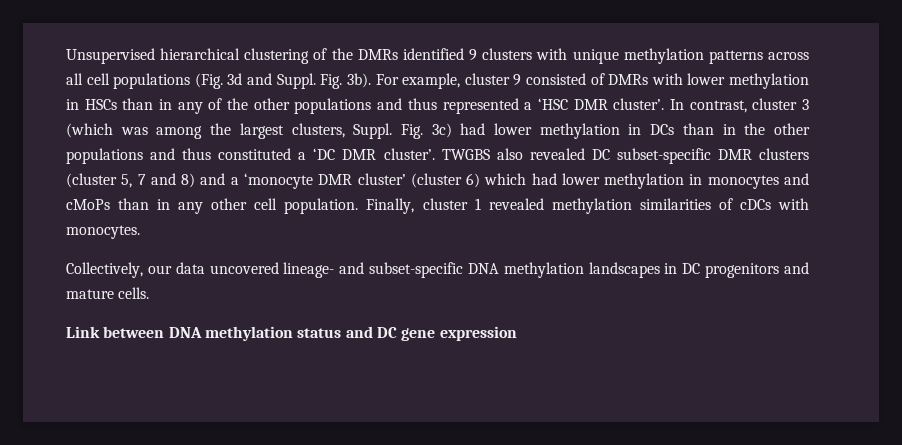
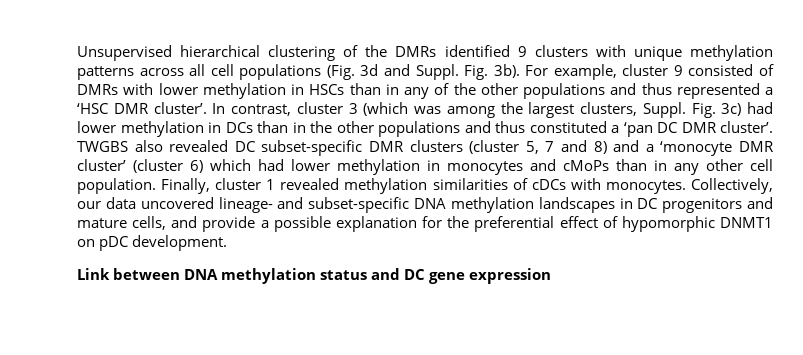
- Fig. 3c) had lower methylation in DCs than in the other populations and thus constituted a ‘DC DMR cluster’.
+ Fig. 3c) had lower methylation in DCs than in the other populations and thus constituted a ‘pan DC DMR cluster’.
- Finally, cluster 1 revealed methylation similarities of cDCs with monocytes.
- Collectively, our data uncovered lineage- and subset-specific DNA methylation landscapes in DC progenitors and mature cells.
+ Finally, cluster 1 revealed methylation similarities of cDCs with monocytes. Collectively, our data uncovered lineage- and subset-specific DNA methylation landscapes in DC progenitors and mature cells, and provide a possible explanation for the preferential effect of hypomorphic DNMT1 on pDC development.

